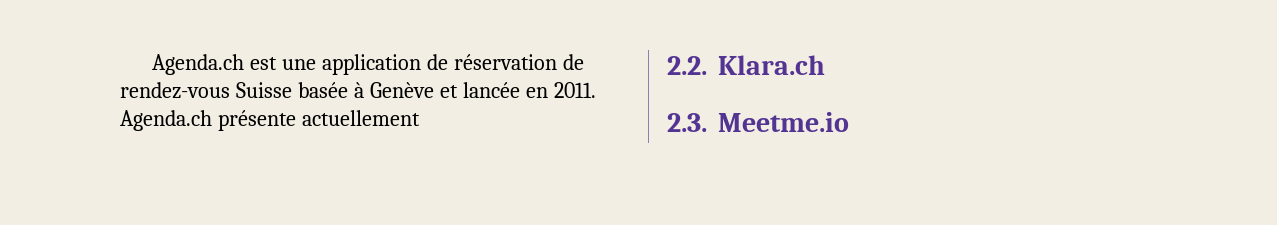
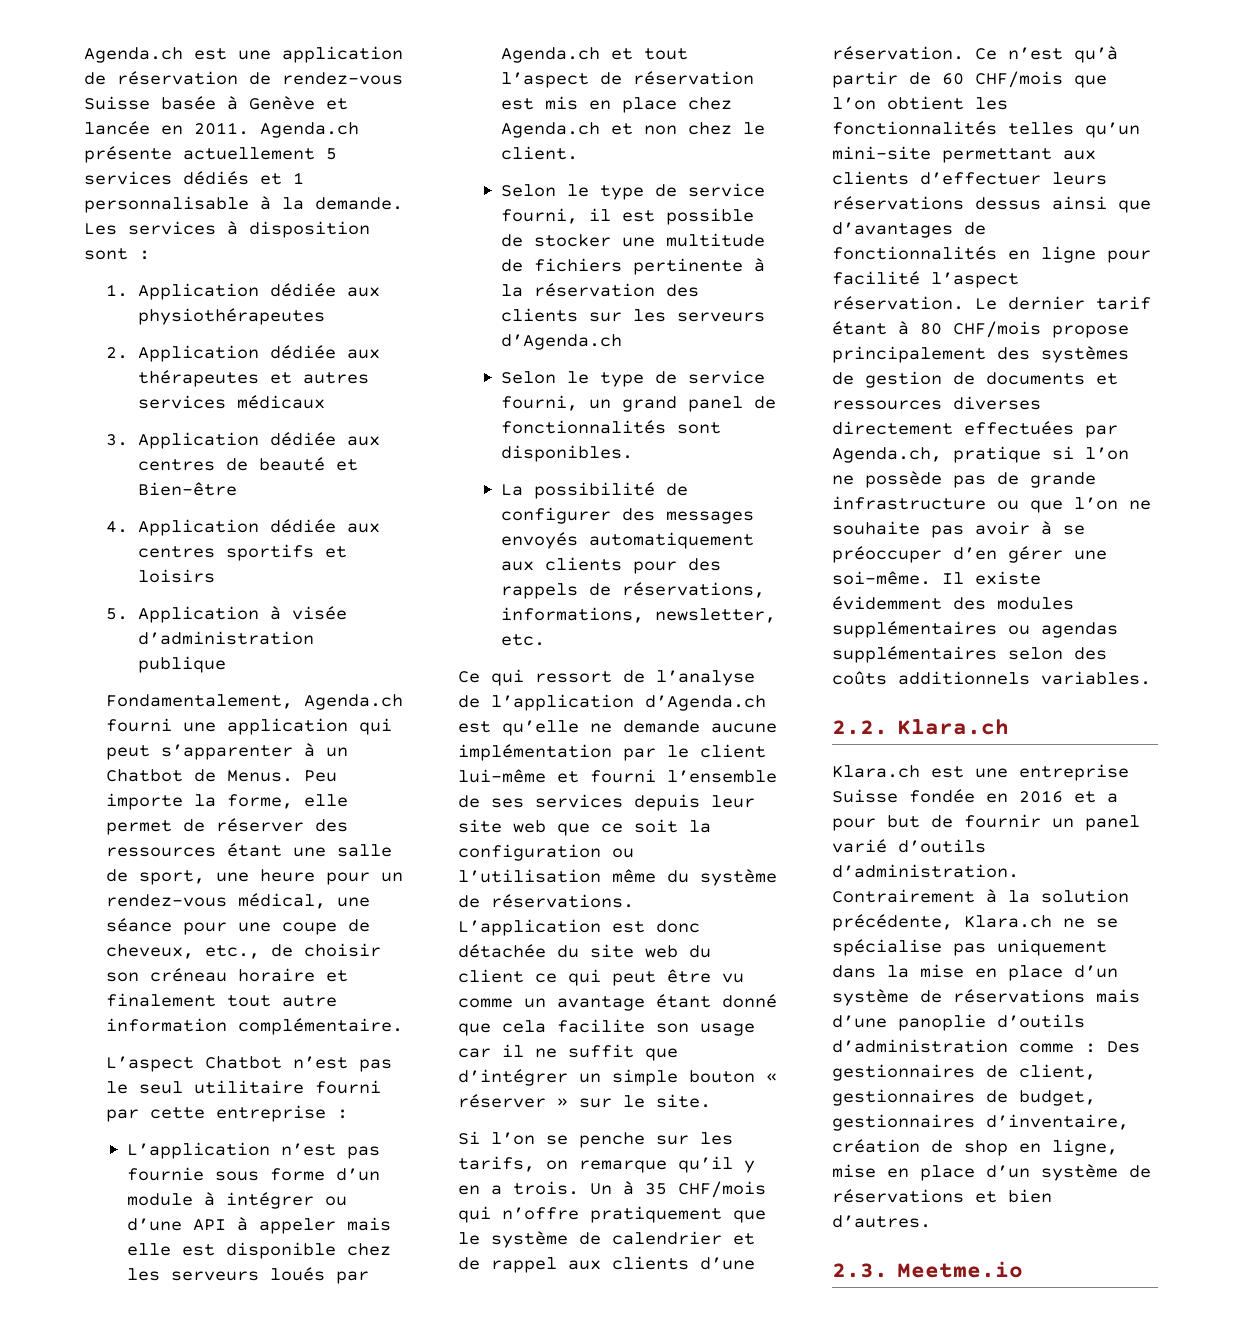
- Agenda.ch présente actuellement
+ Agenda.ch présente actuellement 5 services dédiés et 1 personnalisable à la demande. Les services à disposition sont :
+ 1. Application dédiée aux physiothérapeutes
+ 2. Application dédiée aux thérapeutes et autres services médicaux
+ 3. Application dédiée aux centres de beauté et Bien-être
+ 4. Application dédiée aux centres sportifs et loisirs
+ 5. Application à visée d’administration publique
+ Fondamentalement, Agenda.ch fourni une application qui peut s’apparenter à un Chatbot de Menus. Peu importe la forme, elle permet de réserver des ressources étant une salle de sport, une heure pour un rendez-vous médical, une séance pour une coupe de cheveux, etc., de choisir son créneau horaire et finalement tout autre information complémentaire.
+ L’aspect Chatbot n’est pas le seul utilitaire fourni par cette entreprise :
+ L’application n’est pas fournie sous forme d’un module à intégrer ou d’une API à appeler mais elle est disponible chez les serveurs loués par Agenda.ch et tout l’aspect de réservation est mis en place chez Agenda.ch et non chez le client.
+ Selon le type de service fourni, il est possible de stocker une multitude de fichiers pertinente à la réservation des clients sur les serveurs d’Agenda.ch
+ Selon le type de service fourni, un grand panel de fonctionnalités sont disponibles.
+ La possibilité de configurer des messages envoyés automatiquement aux clients pour des rappels de réservations, informations, newsletter, etc.
+ Ce qui ressort de l’analyse de l’application d’Agenda.ch est qu’elle ne demande aucune implémentation par le client lui-même et fourni l’ensemble de ses services depuis leur site web que ce soit la configuration ou l’utilisation même du système de réservations. L’application est donc détachée du site web du client ce qui peut être vu comme un avantage étant donné que cela facilite son usage car il ne suffit que d’intégrer un simple bouton « réserver » sur le site.
+ Si l’on se penche sur les tarifs, on remarque qu’il y en a trois. Un à 35 CHF/mois qui n’offre pratiquement que le système de calendrier et de rappel aux clients d’une réservation. Ce n’est qu’à partir de 60 CHF/mois que l’on obtient les fonctionnalités telles qu’un mini-site permettant aux clients d’effectuer leurs réservations dessus ainsi que d’avantages de fonctionnalités en ligne pour facilité l’aspect réservation. Le dernier tarif étant à 80 CHF/mois propose principalement des systèmes de gestion de documents et ressources diverses directement effectuées par Agenda.ch, pratique si l’on ne possède pas de grande infrastructure ou que l’on ne souhaite pas avoir à se préoccuper d’en gérer une soi-même. Il existe évidemment des modules supplémentaires ou agendas supplémentaires selon des coûts additionnels variables.
  2.2. Klara.ch
+ Klara.ch est une entreprise Suisse fondée en 2016 et a pour but de fournir un panel varié d’outils d’administration. Contrairement à la solution précédente, Klara.ch ne se spécialise pas uniquement dans la mise en place d’un système de réservations mais d’une panoplie d’outils d’administration comme : Des gestionnaires de client, gestionnaires de budget, gestionnaires d’inventaire, création de shop en ligne, mise en place d’un système de réservations et bien d’autres.

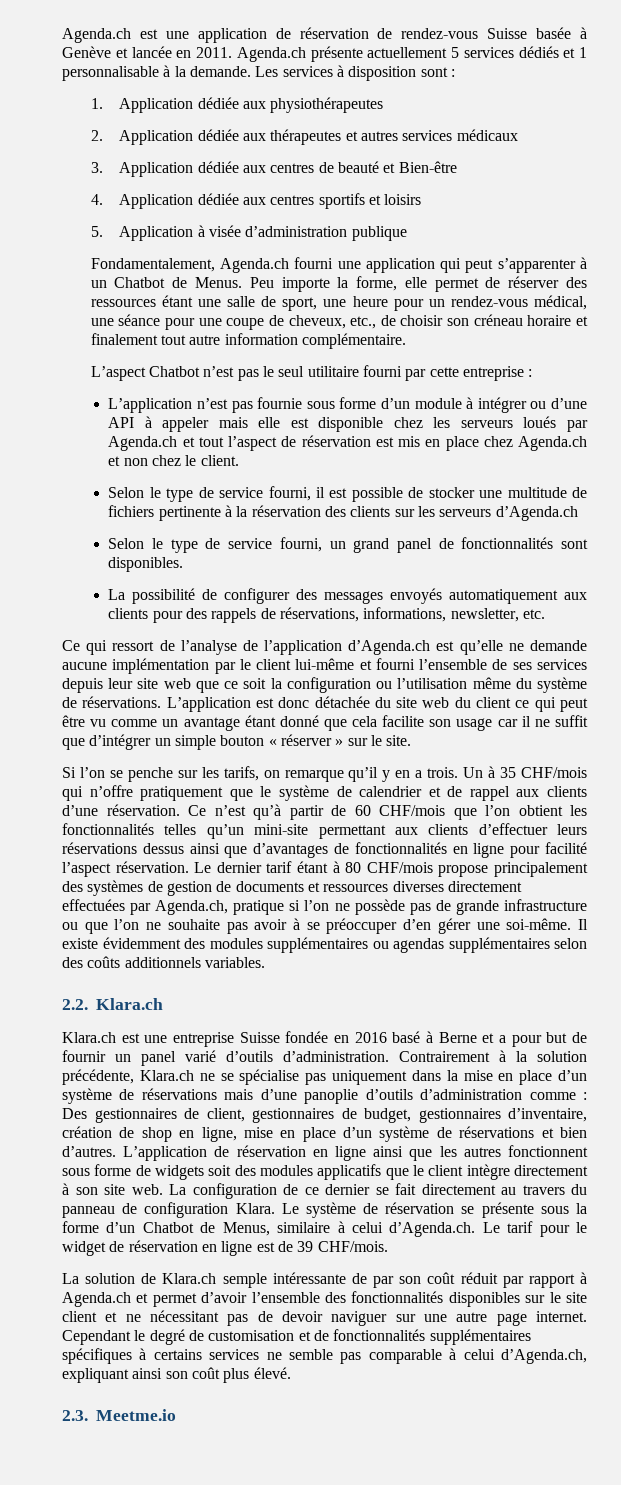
- Klara.ch est une entreprise Suisse fondée en 2016 et a pour but de fournir un panel varié d’outils d’administration.
+ Klara.ch est une entreprise Suisse fondée en 2016 basé à Berne et a pour but de fournir un panel varié d’outils d’administration.
+ L’application de réservation en ligne ainsi que les autres fonctionnent sous forme de widgets soit des modules applicatifs que le client intègre directement à son site web. La configuration de ce dernier se fait directement au travers du panneau de configuration Klara. Le système de réservation se présente sous la forme d’un Chatbot de Menus, similaire à celui d’Agenda.ch. Le tarif pour le widget de réservation en ligne est de 39 CHF/mois.
+ La solution de Klara.ch semple intéressante de par son coût réduit par rapport à Agenda.ch et permet d’avoir l’ensemble des fonctionnalités disponibles sur le site client et ne nécessitant pas de devoir naviguer sur une autre page internet. Cependant le degré de customisation et de fonctionnalités supplémentaires spécifiques à certains services ne semble pas comparable à celui d’Agenda.ch, expliquant ainsi son coût plus élevé.

